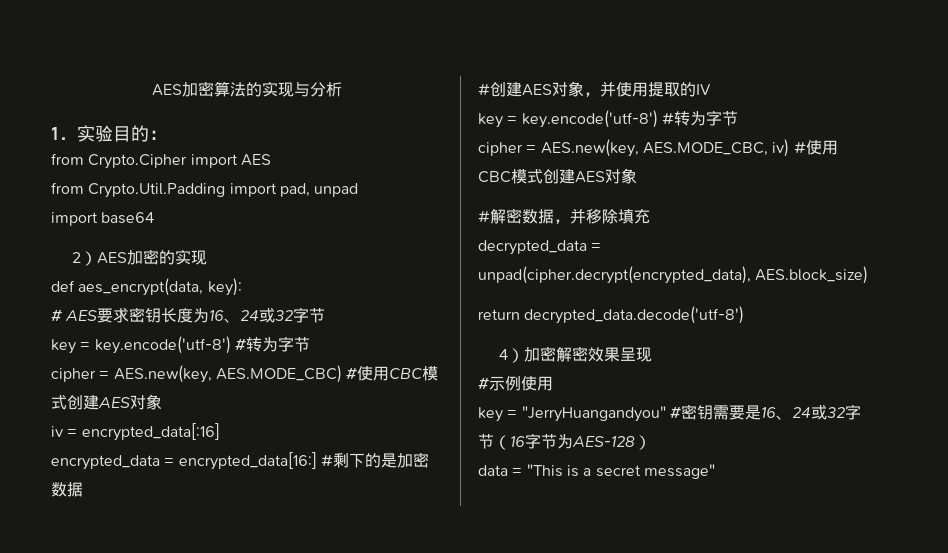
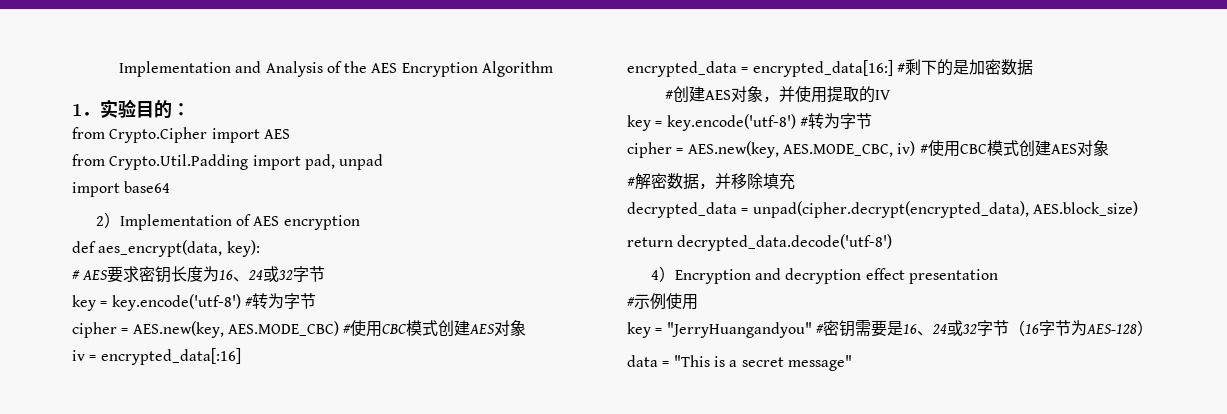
- AES加密算法的实现与分析
+ Implementation and Analysis of the AES Encryption Algorithm
- 2）AES加密的实现
+ 2）Implementation of AES encryption
- 4）加密解密效果呈现
+ 4）Encryption and decryption effect presentation

